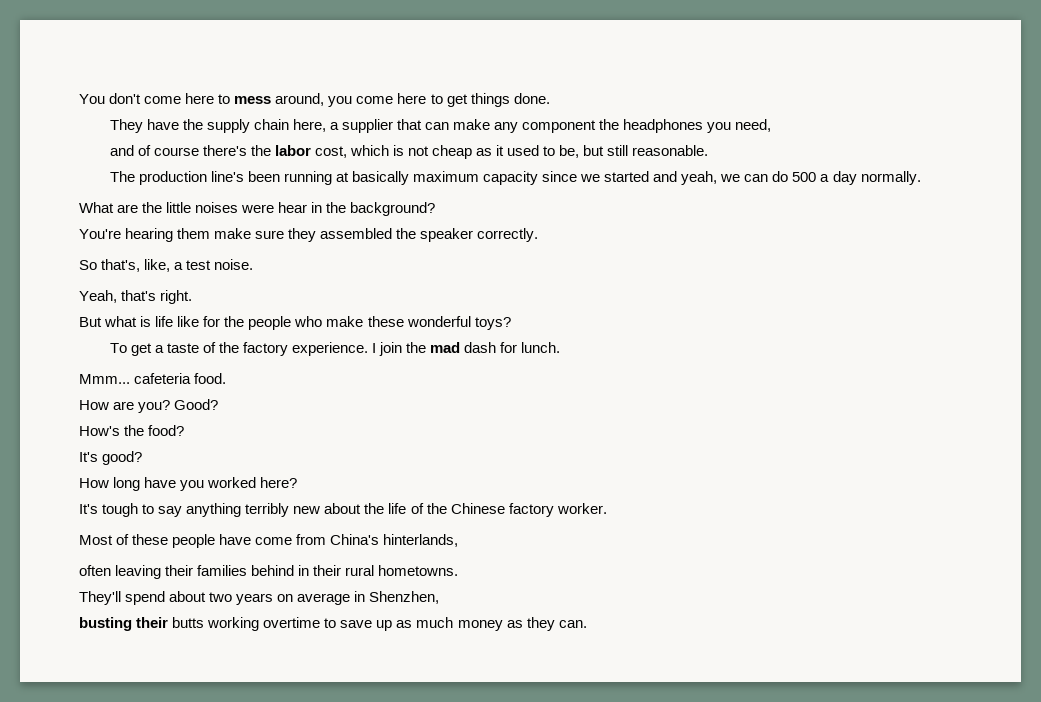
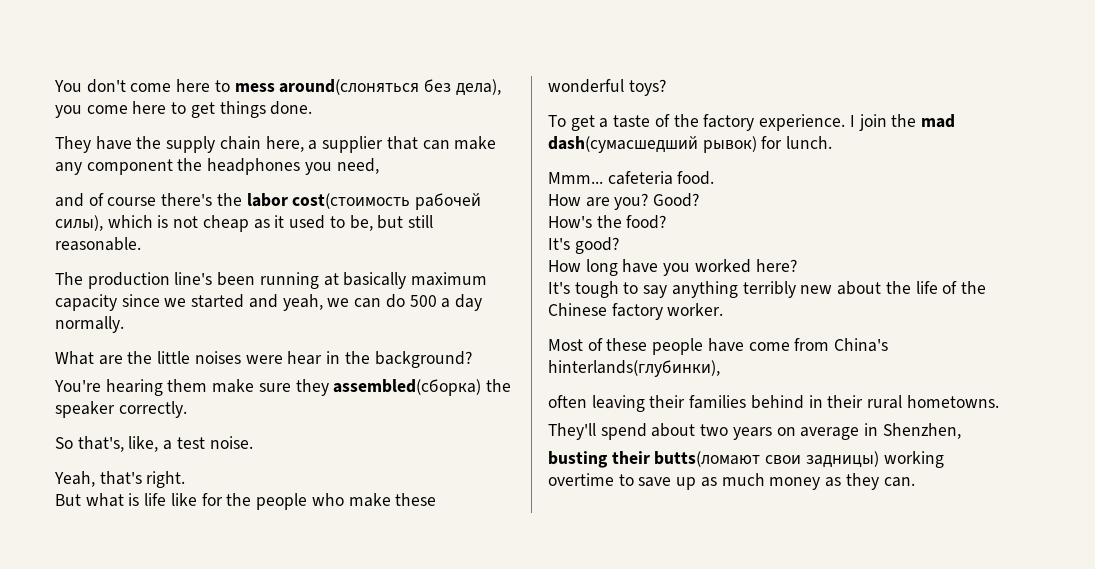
- You don't come here to mess around, you come here to get things done.
+ You don't come here to mess around(слоняться без дела), you come here to get things done.
- and of course there's the labor cost, which is not cheap as it used to be, but still reasonable.
+ and of course there's the labor cost(стоимость рабочей силы), which is not cheap as it used to be, but still reasonable.
- You're hearing them make sure they assembled the speaker correctly.
+ You're hearing them make sure they assembled(сборка) the speaker correctly.
- I join the mad dash for lunch.
+ I join the mad dash(сумасшедший рывок) for lunch.
- Most of these people have come from China's hinterlands,
+ Most of these people have come from China's hinterlands(глубинки),
- busting their butts working overtime to save up as much money as they can.
+ busting their butts(ломают свои задницы) working overtime to save up as much money as they can.

